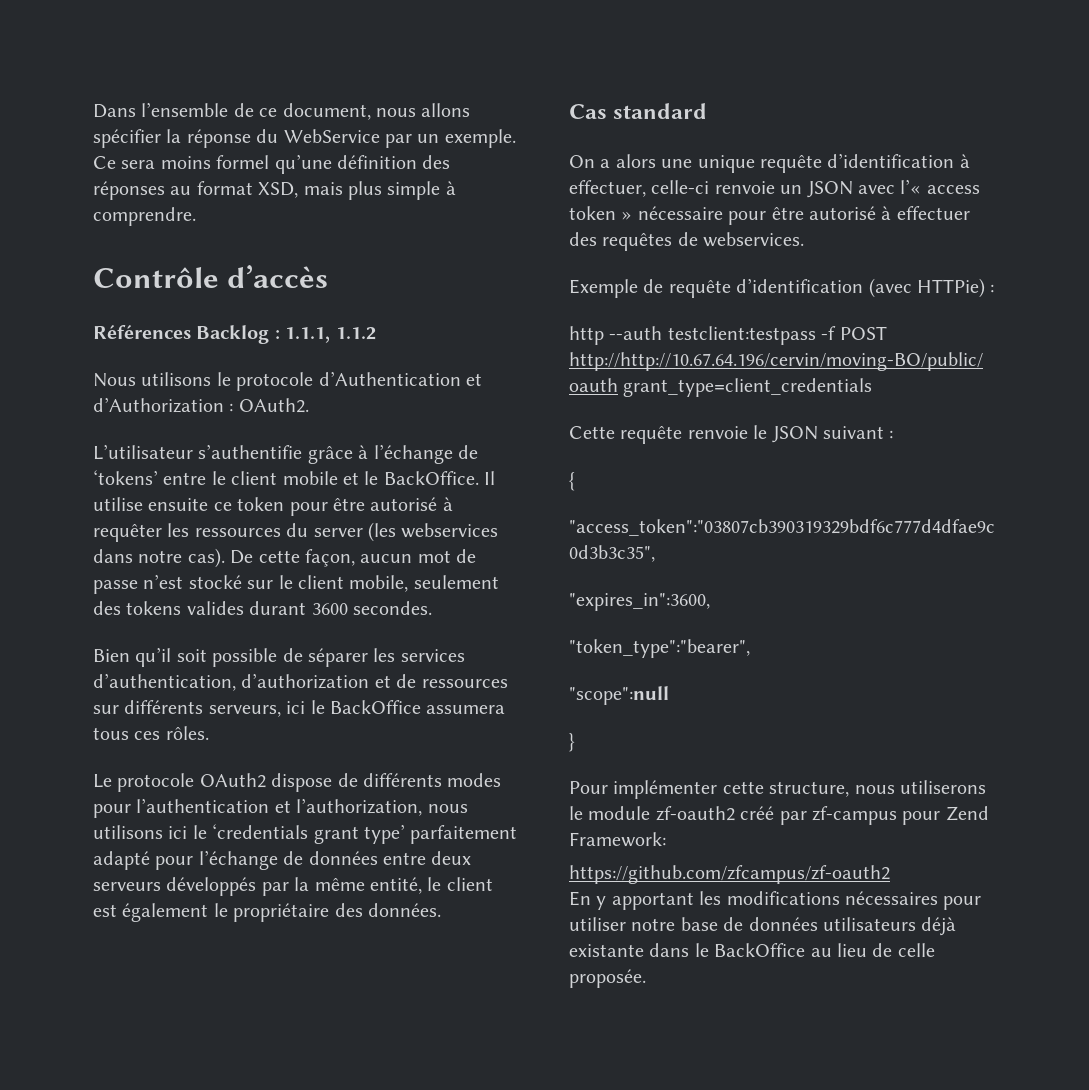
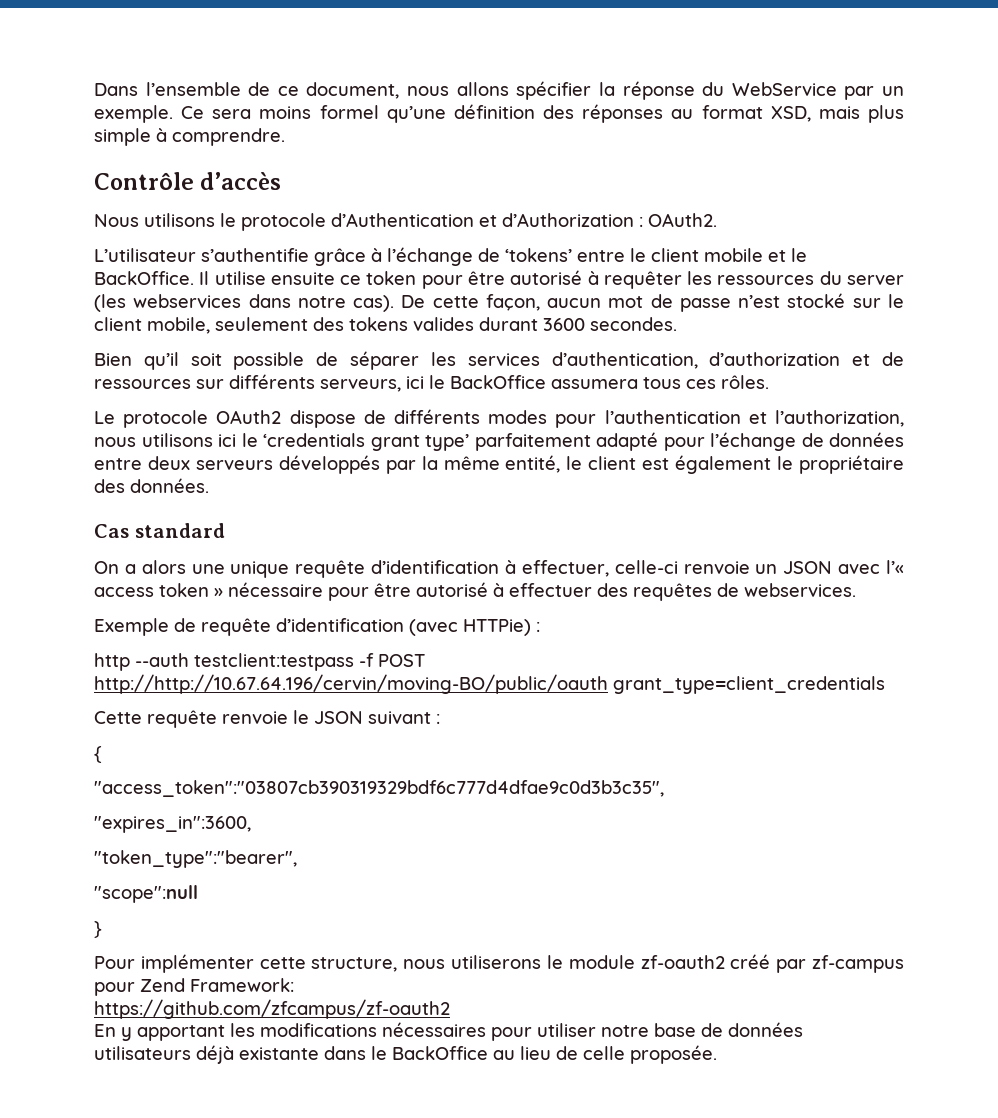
- Références Backlog : 1.1.1, 1.1.2

